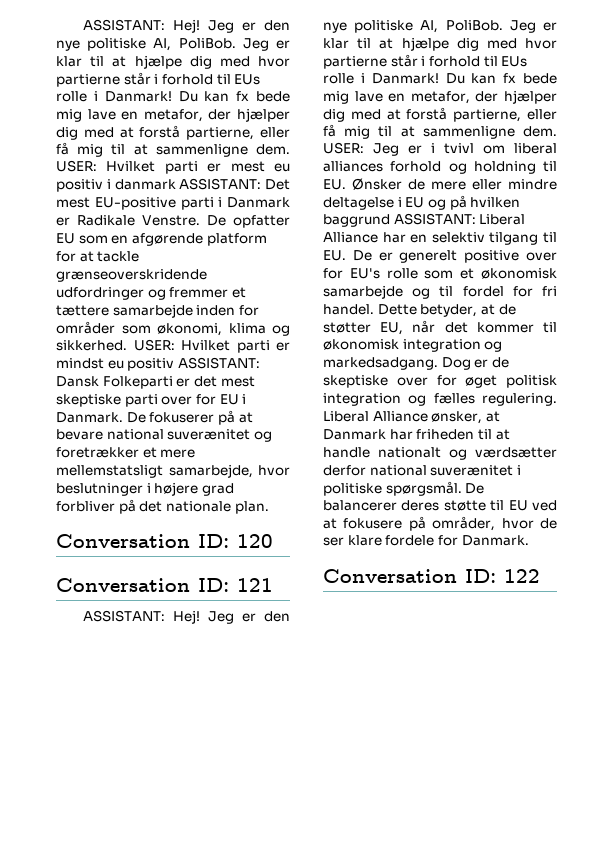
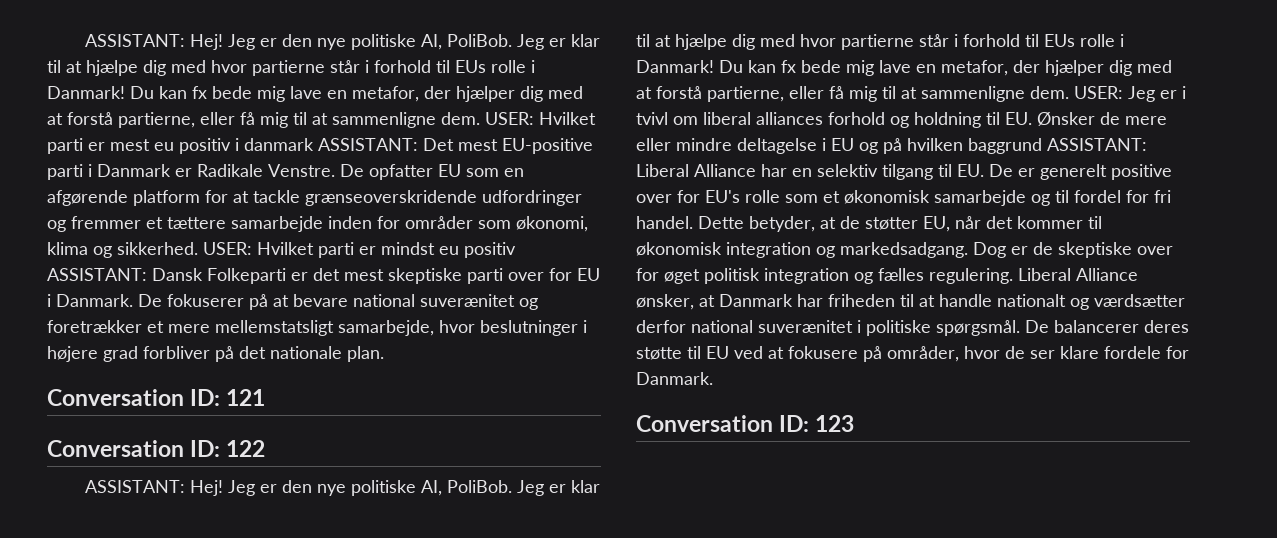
- Conversation ID: 120
  Conversation ID: 121
+ Conversation ID: 122
- Conversation ID: 122
+ Conversation ID: 123

